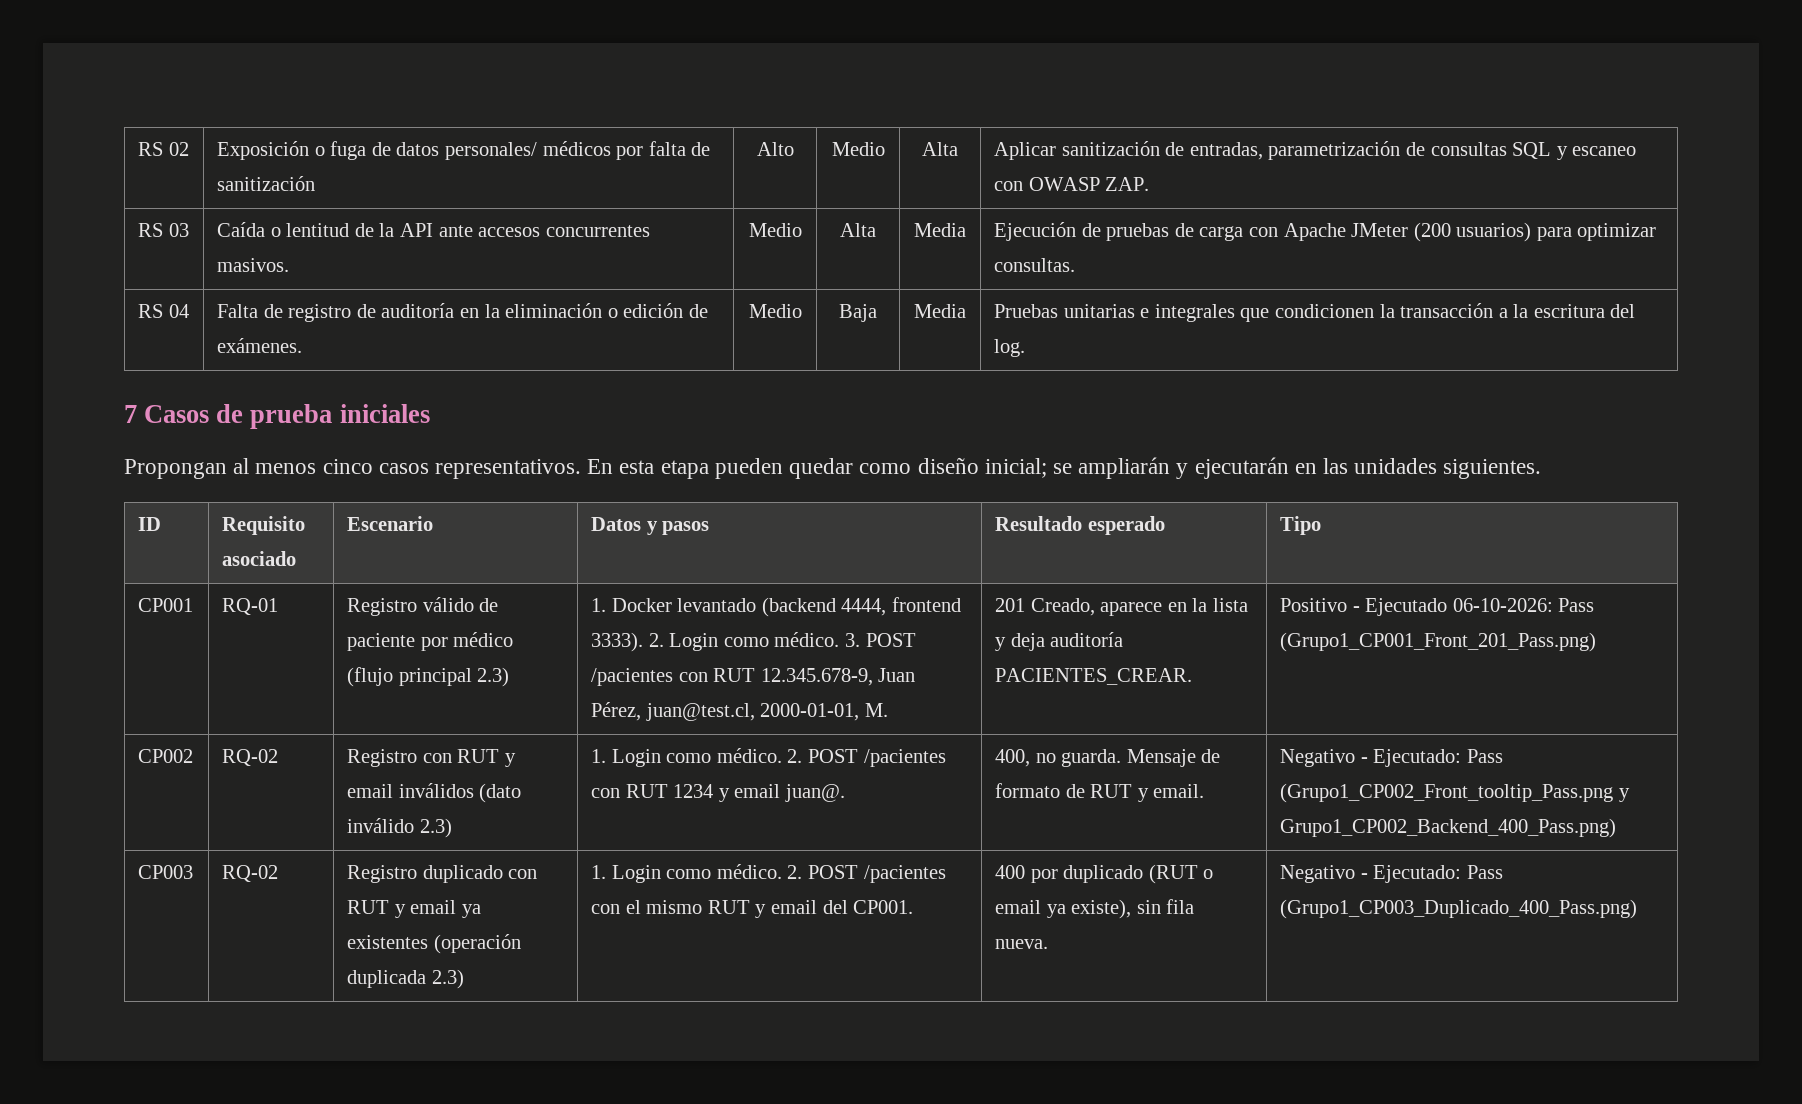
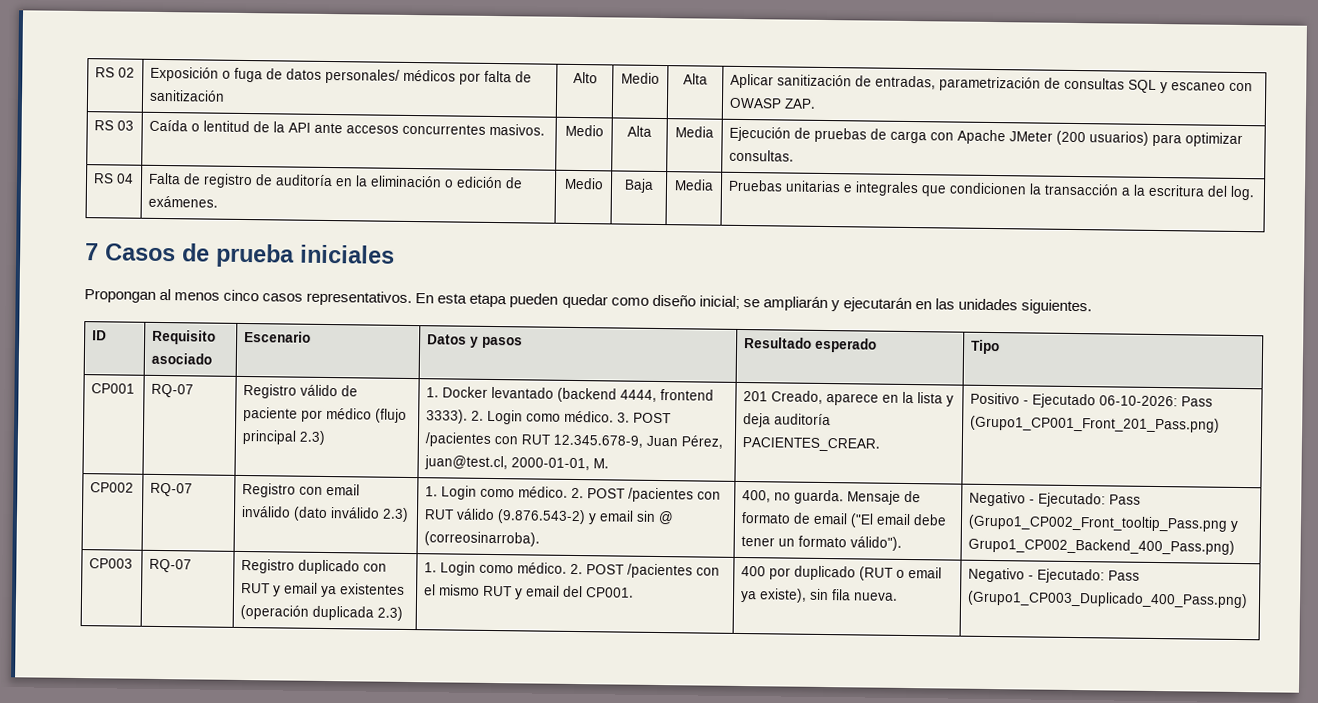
- CP001 | RQ-01
+ CP001 | RQ-07
- CP002 | RQ-02
+ CP002 | RQ-07
- Registro con RUT y email inválidos (dato inválido 2.3)
+ Registro con email inválido (dato inválido 2.3)
- 2. POST /pacientes con RUT 1234 y email juan@.
+ 2. POST /pacientes con RUT válido (9.876.543-2) y email sin @ (correosinarroba).
- Mensaje de formato de RUT y email.
+ Mensaje de formato de email ("El email debe tener un formato válido").
- CP003 | RQ-02
+ CP003 | RQ-07

